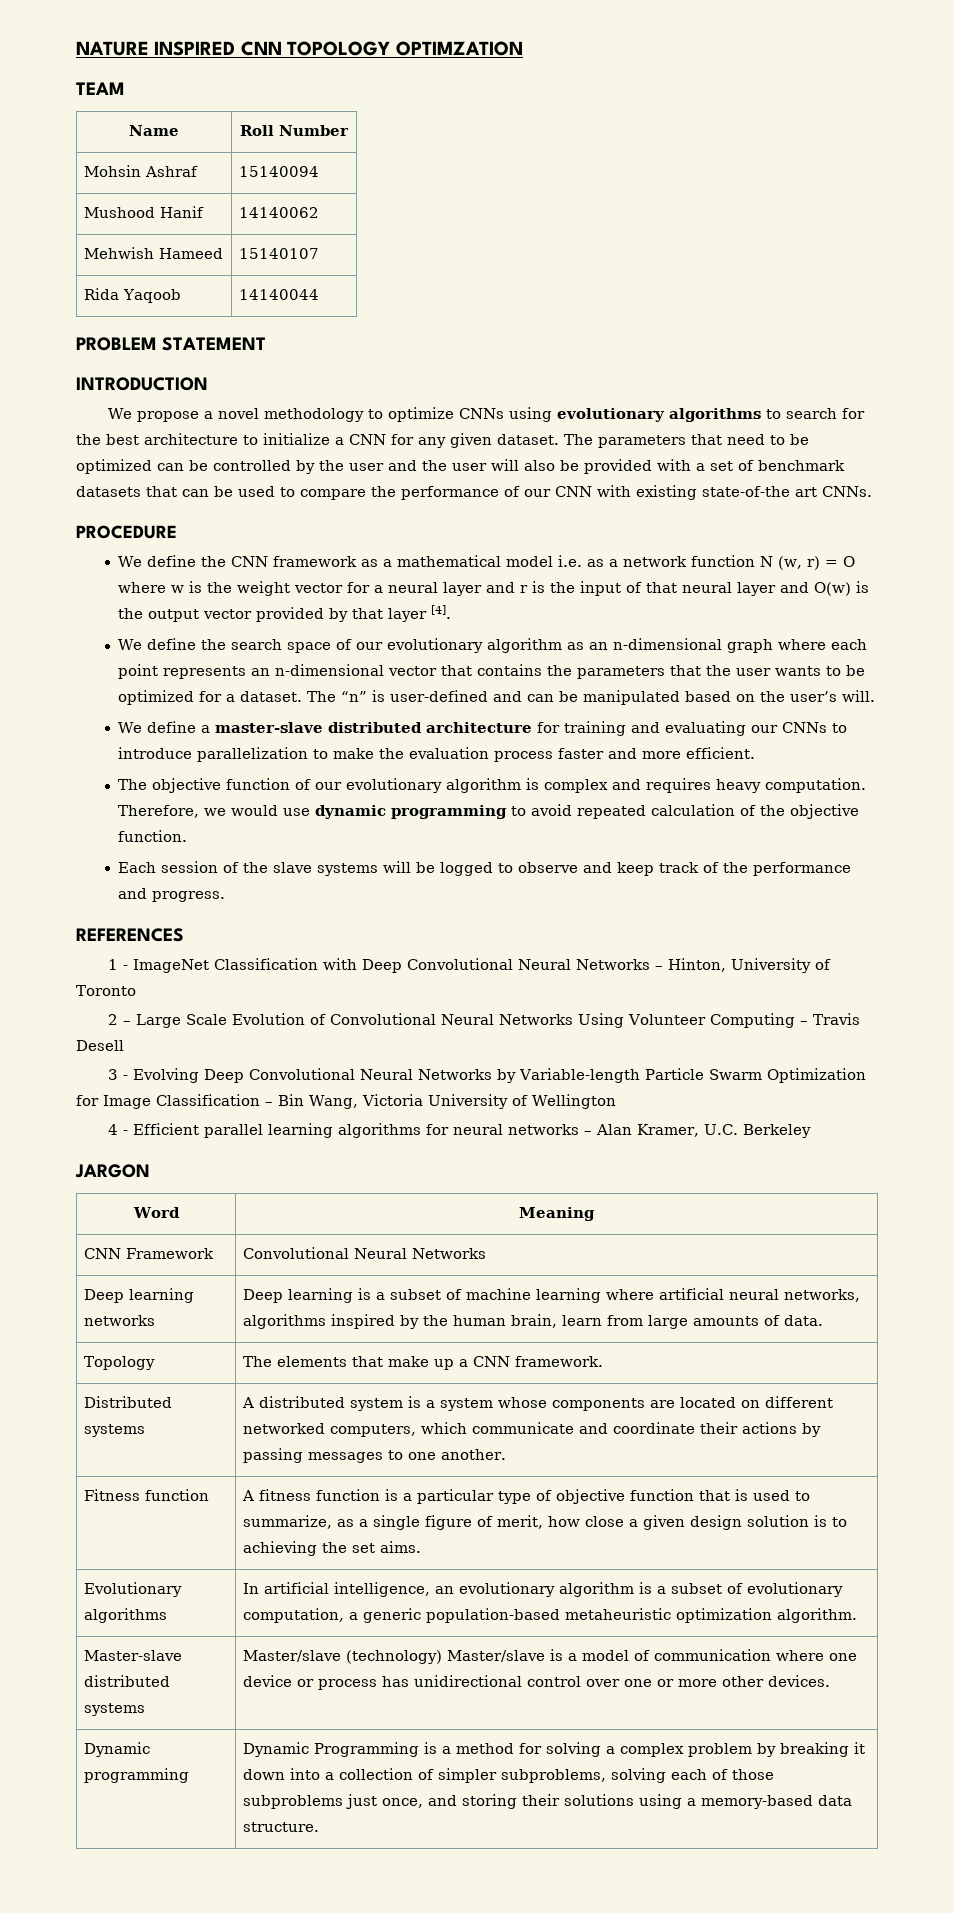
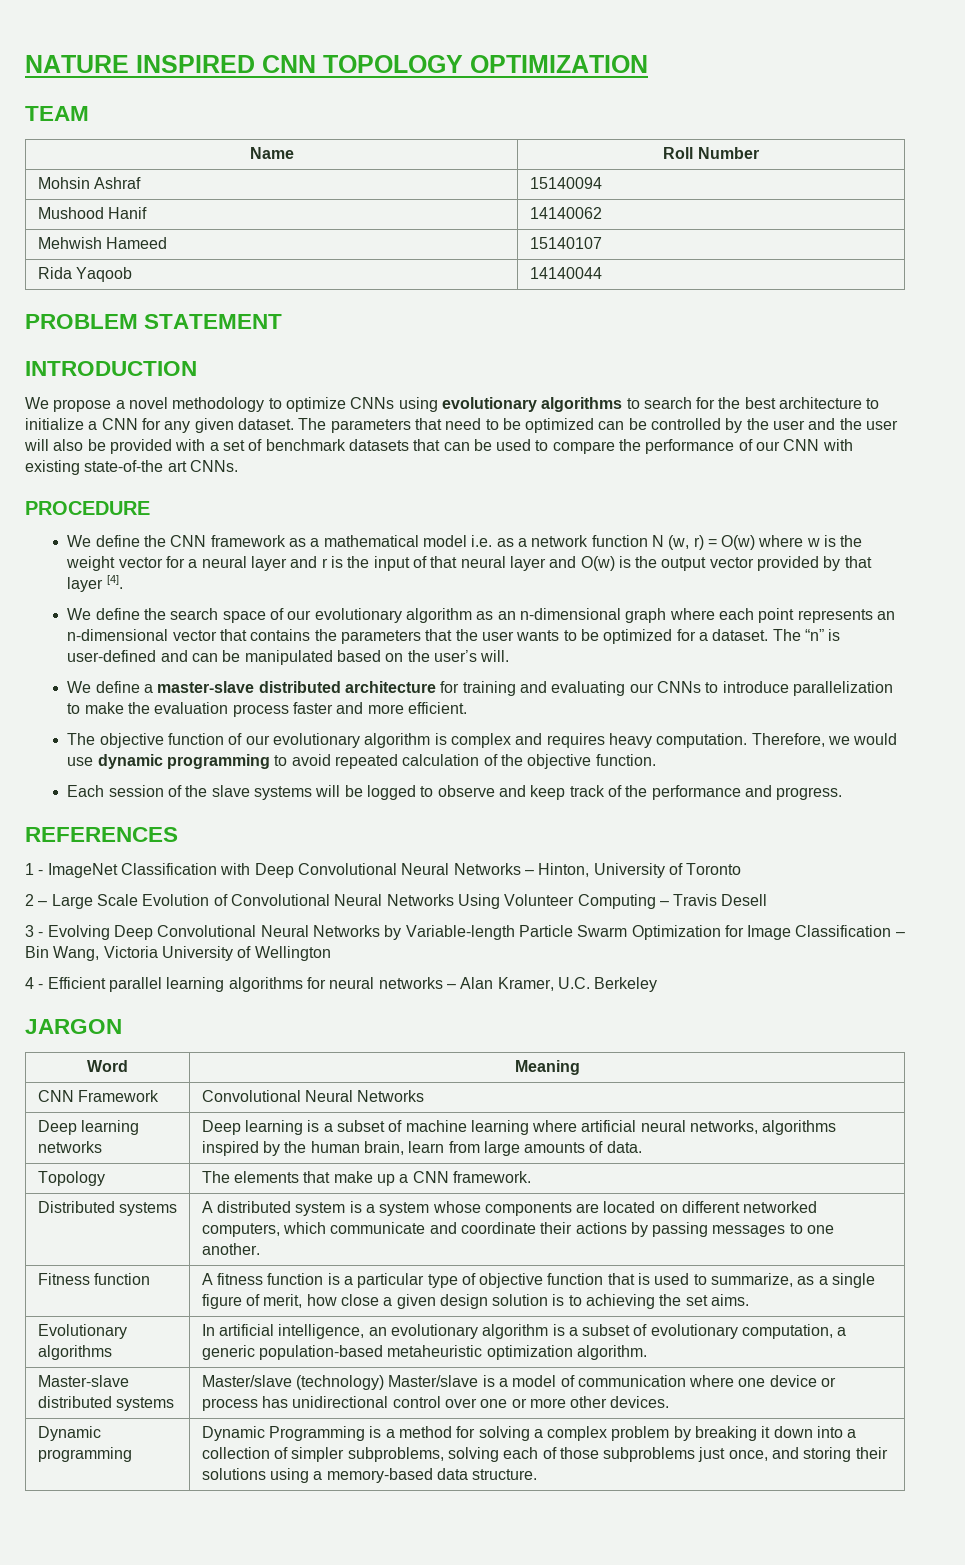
- NATURE INSPIRED CNN TOPOLOGY OPTIMZATION
+ NATURE INSPIRED CNN TOPOLOGY OPTIMIZATION
- We define the CNN framework as a mathematical model i.e. as a network function N (w, r) = O where w is the weight vector for a neural layer and r is the input of that neural layer and O(w) is the output vector provided by that layer [4].
+ We define the CNN framework as a mathematical model i.e. as a network function N (w, r) = O(w) where w is the weight vector for a neural layer and r is the input of that neural layer and O(w) is the output vector provided by that layer [4].

